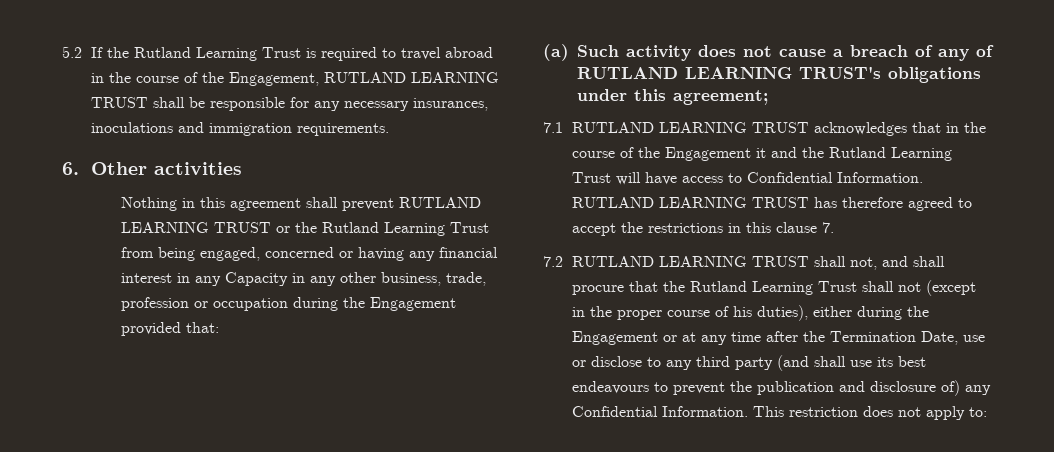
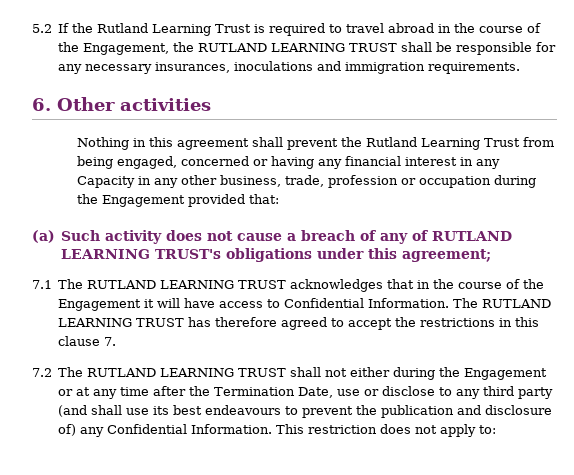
- 5.2 If the Rutland Learning Trust is required to travel abroad in the course of the Engagement, RUTLAND LEARNING TRUST shall be responsible for any necessary insurances, inoculations and immigration requirements.
+ 5.2 If the Rutland Learning Trust is required to travel abroad in the course of the Engagement, the RUTLAND LEARNING TRUST shall be responsible for any necessary insurances, inoculations and immigration requirements.
- Nothing in this agreement shall prevent RUTLAND LEARNING TRUST or the Rutland Learning Trust from being engaged, concerned or having any financial interest in any Capacity in any other business, trade, profession or occupation during the Engagement provided that:
+ Nothing in this agreement shall prevent the Rutland Learning Trust from being engaged, concerned or having any financial interest in any Capacity in any other business, trade, profession or occupation during the Engagement provided that:
- 7.1 RUTLAND LEARNING TRUST acknowledges that in the course of the Engagement it and the Rutland Learning Trust will have access to Confidential Information.
+ 7.1 The RUTLAND LEARNING TRUST acknowledges that in the course of the Engagement it will have access to Confidential Information.
- RUTLAND LEARNING TRUST has therefore agreed to accept the restrictions in this clause 7.
+ The RUTLAND LEARNING TRUST has therefore agreed to accept the restrictions in this clause 7.
- 7.2 RUTLAND LEARNING TRUST shall not, and shall procure that the Rutland Learning Trust shall not (except in the proper course of his duties), either during the Engagement or at any time after the Termination Date, use or disclose to any third party (and shall use its best endeavours to prevent the publication and disclosure of) any Confidential Information.
+ 7.2 The RUTLAND LEARNING TRUST shall not either during the Engagement or at any time after the Termination Date, use or disclose to any third party (and shall use its best endeavours to prevent the publication and disclosure of) any Confidential Information.

